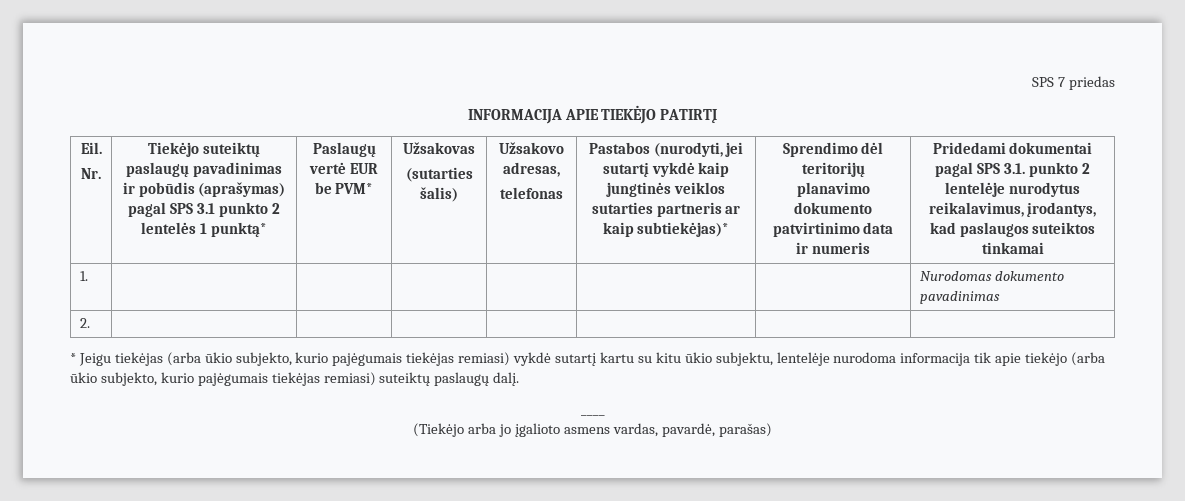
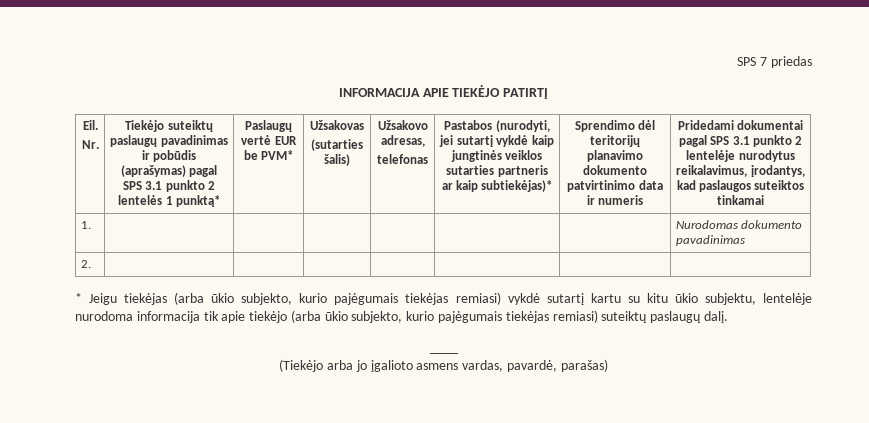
- Pridedami dokumentai pagal SPS 3.1. punkto 2 lentelėje nurodytus reikalavimus, įrodantys, kad paslaugos suteiktos tinkamai
+ Pridedami dokumentai pagal SPS 3.1 punkto 2 lentelėje nurodytus reikalavimus, įrodantys, kad paslaugos suteiktos tinkamai

